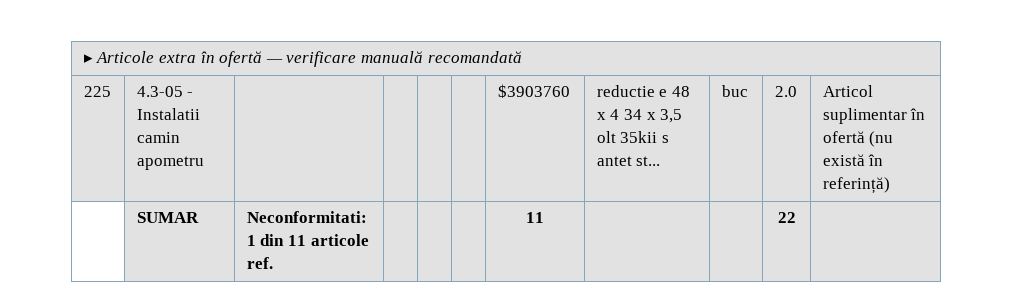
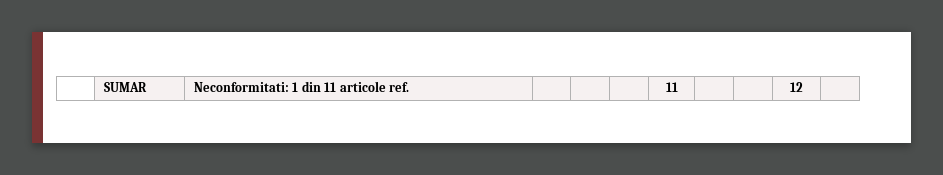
- ▸ Articole extra în ofertă — verificare manuală recomandată
- 225 | 4.3-05 - Instalatii camin apometru | | | | | $3903760 | reductie e 48 x 4 34 x 3,5 olt 35kii s antet st... | buc | 2.0 | Articol suplimentar în ofertă (nu există în referință)
- | SUMAR | Neconformitati: 1 din 11 articole ref. | | | | 11 | | | 22 |
+ | SUMAR | Neconformitati: 1 din 11 articole ref. | | | | 11 | | | 12 |

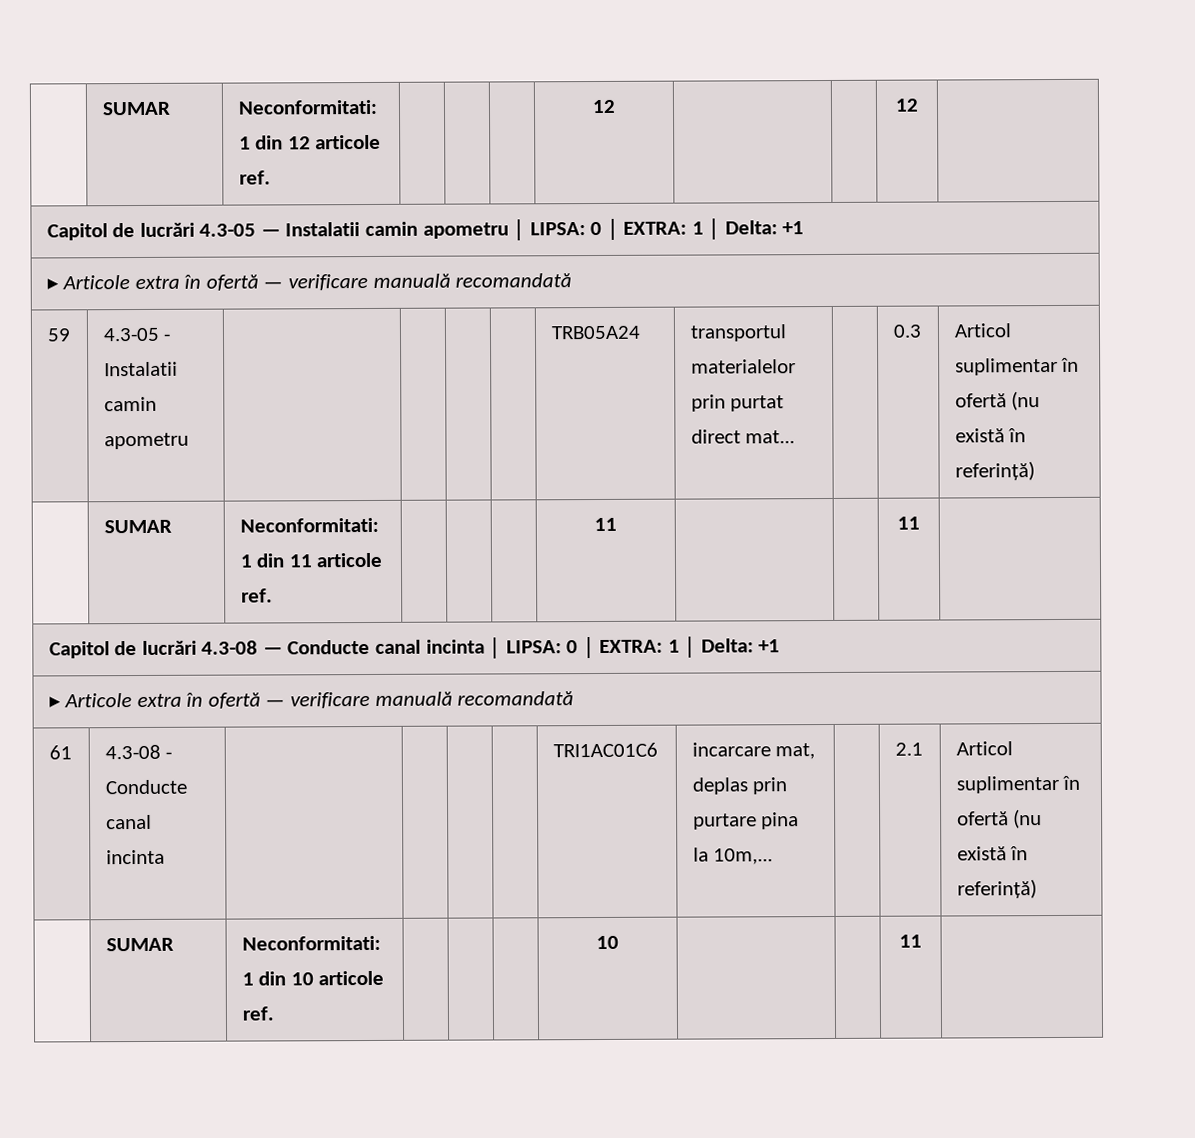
- | SUMAR | Neconformitati: 1 din 11 articole ref. | | | | 11 | | | 12 |
+ | SUMAR | Neconformitati: 1 din 12 articole ref. | | | | 12 | | | 12 |
+ Capitol de lucrări 4.3-05 — Instalatii camin apometru │ LIPSA: 0 │ EXTRA: 1 │ Delta: +1
+ ▸ Articole extra în ofertă — verificare manuală recomandată
+ 59 | 4.3-05 - Instalatii camin apometru | | | | | TRB05A24 | transportul materialelor prin purtat direct mat... | | 0.3 | Articol suplimentar în ofertă (nu există în referință)
+ | SUMAR | Neconformitati: 1 din 11 articole ref. | | | | 11 | | | 11 |
+ Capitol de lucrări 4.3-08 — Conducte canal incinta │ LIPSA: 0 │ EXTRA: 1 │ Delta: +1
+ ▸ Articole extra în ofertă — verificare manuală recomandată
+ 61 | 4.3-08 - Conducte canal incinta | | | | | TRI1AC01C6 | incarcare mat, deplas prin purtare pina la 10m,... | | 2.1 | Articol suplimentar în ofertă (nu există în referință)
+ | SUMAR | Neconformitati: 1 din 10 articole ref. | | | | 10 | | | 11 |

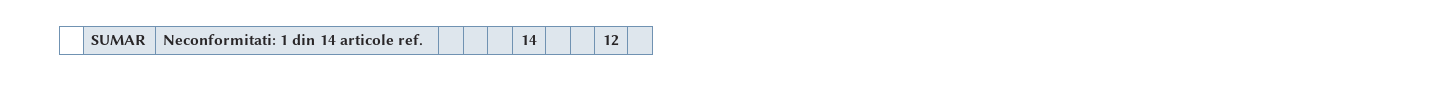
- | SUMAR | Neconformitati: 1 din 12 articole ref. | | | | 12 | | | 12 |
- Capitol de lucrări 4.3-05 — Instalatii camin apometru │ LIPSA: 0 │ EXTRA: 1 │ Delta: +1
- ▸ Articole extra în ofertă — verificare manuală recomandată
- 59 | 4.3-05 - Instalatii camin apometru | | | | | TRB05A24 | transportul materialelor prin purtat direct mat... | | 0.3 | Articol suplimentar în ofertă (nu există în referință)
- | SUMAR | Neconformitati: 1 din 11 articole ref. | | | | 11 | | | 11 |
- Capitol de lucrări 4.3-08 — Conducte canal incinta │ LIPSA: 0 │ EXTRA: 1 │ Delta: +1
- ▸ Articole extra în ofertă — verificare manuală recomandată
- 61 | 4.3-08 - Conducte canal incinta | | | | | TRI1AC01C6 | incarcare mat, deplas prin purtare pina la 10m,... | | 2.1 | Articol suplimentar în ofertă (nu există în referință)
- | SUMAR | Neconformitati: 1 din 10 articole ref. | | | | 10 | | | 11 |
+ | SUMAR | Neconformitati: 1 din 14 articole ref. | | | | 14 | | | 12 |

